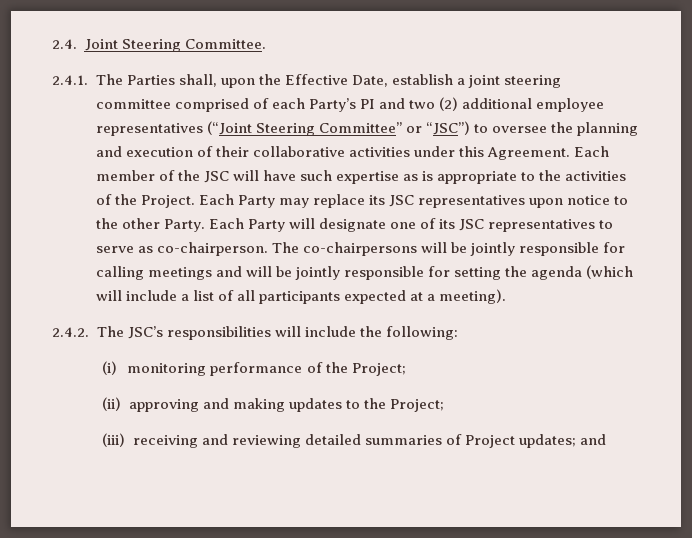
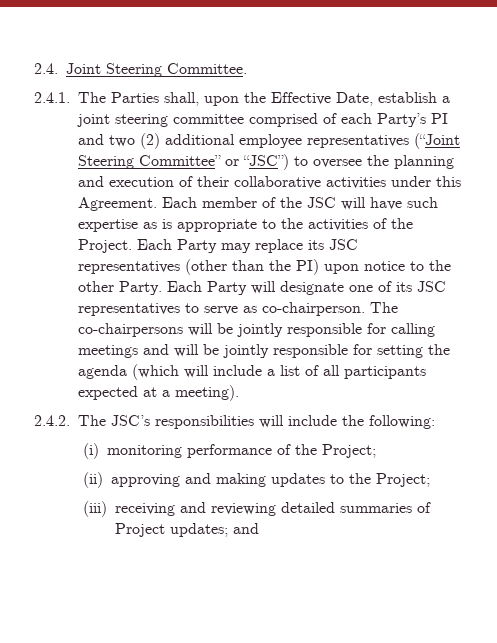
- Each Party may replace its JSC representatives upon notice to the other Party.
+ Each Party may replace its JSC representatives (other than the PI) upon notice to the other Party.

